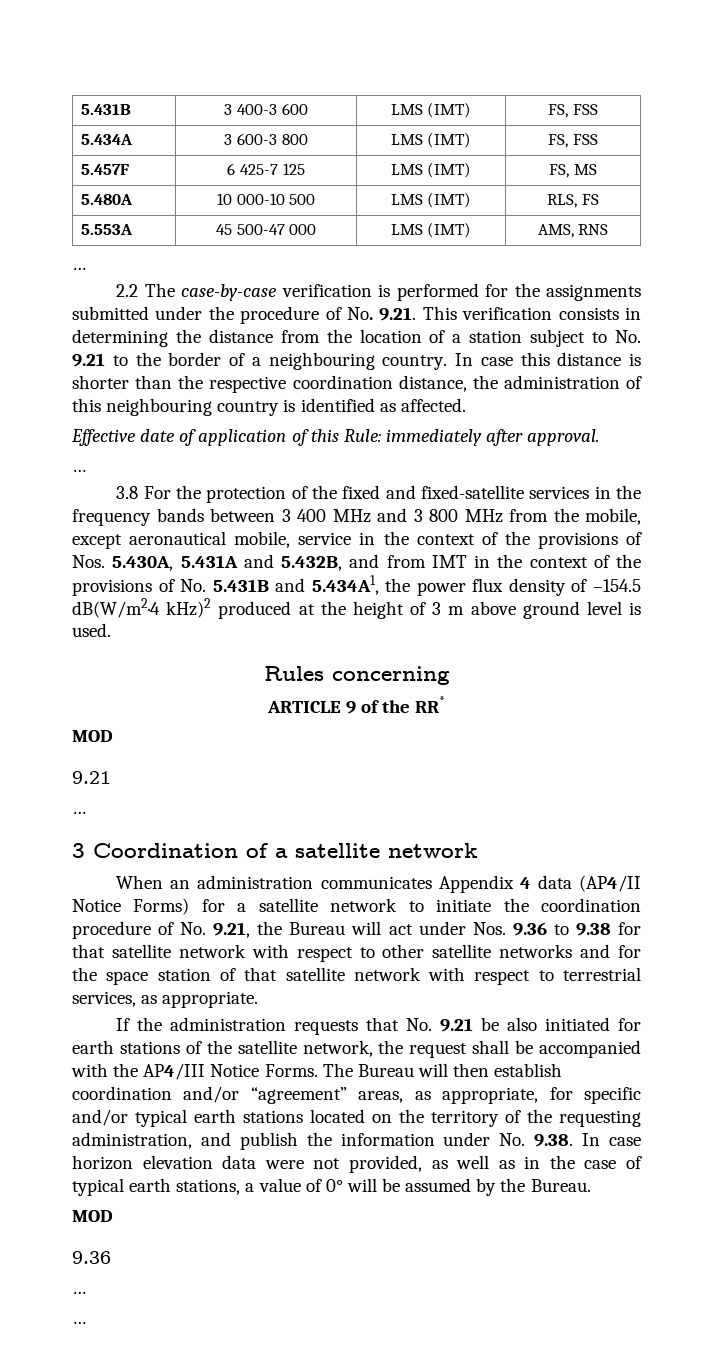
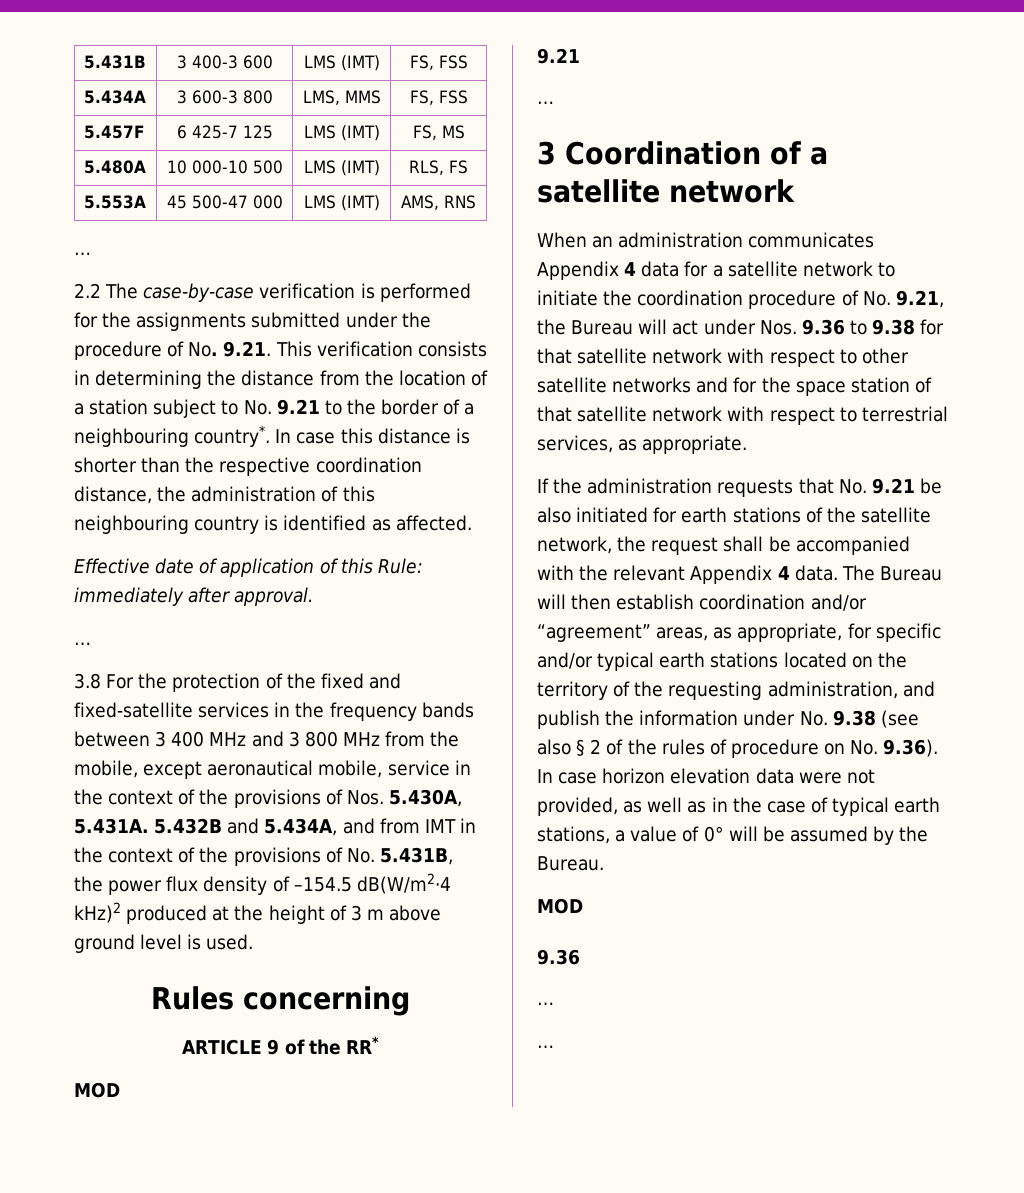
- 5.434A | 3 600-3 800 | LMS (IMT) | FS, FSS
+ 5.434A | 3 600-3 800 | LMS, MMS | FS, FSS
- 2.2 The case-by-case verification is performed for the assignments submitted under the procedure of No. 9.21. This verification consists in determining the distance from the location of a station subject to No. 9.21 to the border of a neighbouring country.
+ 2.2 The case-by-case verification is performed for the assignments submitted under the procedure of No. 9.21. This verification consists in determining the distance from the location of a station subject to No. 9.21 to the border of a neighbouring country*.
- 3.8 For the protection of the fixed and fixed-satellite services in the frequency bands between 3 400 MHz and 3 800 MHz from the mobile, except aeronautical mobile, service in the context of the provisions of Nos. 5.430A, 5.431A and 5.432B, and from IMT in the context of the provisions of No. 5.431B and 5.434A1, the power flux density of –154.5 dB(W/m2·4 kHz)2 produced at the height of 3 m above ground level is used.
+ 3.8 For the protection of the fixed and fixed-satellite services in the frequency bands between 3 400 MHz and 3 800 MHz from the mobile, except aeronautical mobile, service in the context of the provisions of Nos. 5.430A, 5.431A. 5.432B and 5.434A, and from IMT in the context of the provisions of No. 5.431B, the power flux density of –154.5 dB(W/m2·4 kHz)2 produced at the height of 3 m above ground level is used.
- When an administration communicates Appendix 4 data (AP4/II Notice Forms) for a satellite network to initiate the coordination procedure of No. 9.21, the Bureau will act under Nos. 9.36 to 9.38 for that satellite network with respect to other satellite networks and for the space station of that satellite network with respect to terrestrial services, as appropriate.
+ When an administration communicates Appendix 4 data for a satellite network to initiate the coordination procedure of No. 9.21, the Bureau will act under Nos. 9.36 to 9.38 for that satellite network with respect to other satellite networks and for the space station of that satellite network with respect to terrestrial services, as appropriate.
- If the administration requests that No. 9.21 be also initiated for earth stations of the satellite network, the request shall be accompanied with the AP4/III Notice Forms.
+ If the administration requests that No. 9.21 be also initiated for earth stations of the satellite network, the request shall be accompanied with the relevant Appendix 4 data.
- The Bureau will then establish coordination and/or “agreement” areas, as appropriate, for specific and/or typical earth stations located on the territory of the requesting administration, and publish the information under No. 9.38. In case horizon elevation data were not provided, as well as in the case of typical earth stations, a value of 0° will be assumed by the Bureau.
+ The Bureau will then establish coordination and/or “agreement” areas, as appropriate, for specific and/or typical earth stations located on the territory of the requesting administration, and publish the information under No. 9.38 (see also § 2 of the rules of procedure on No. 9.36). In case horizon elevation data were not provided, as well as in the case of typical earth stations, a value of 0° will be assumed by the Bureau.

